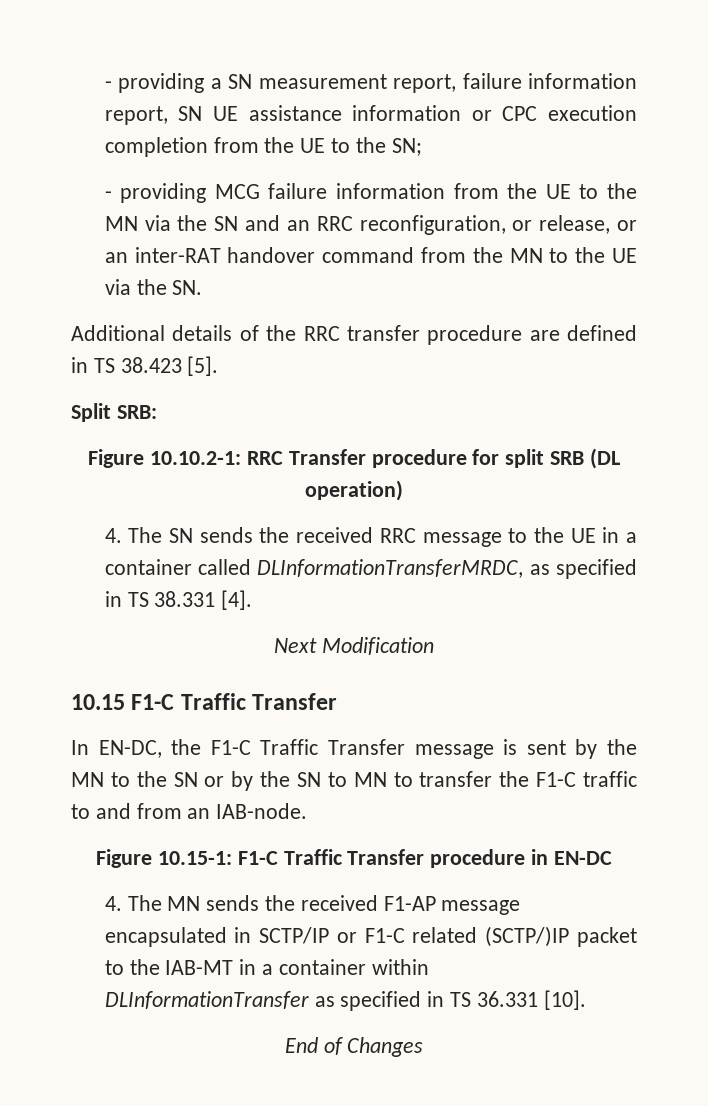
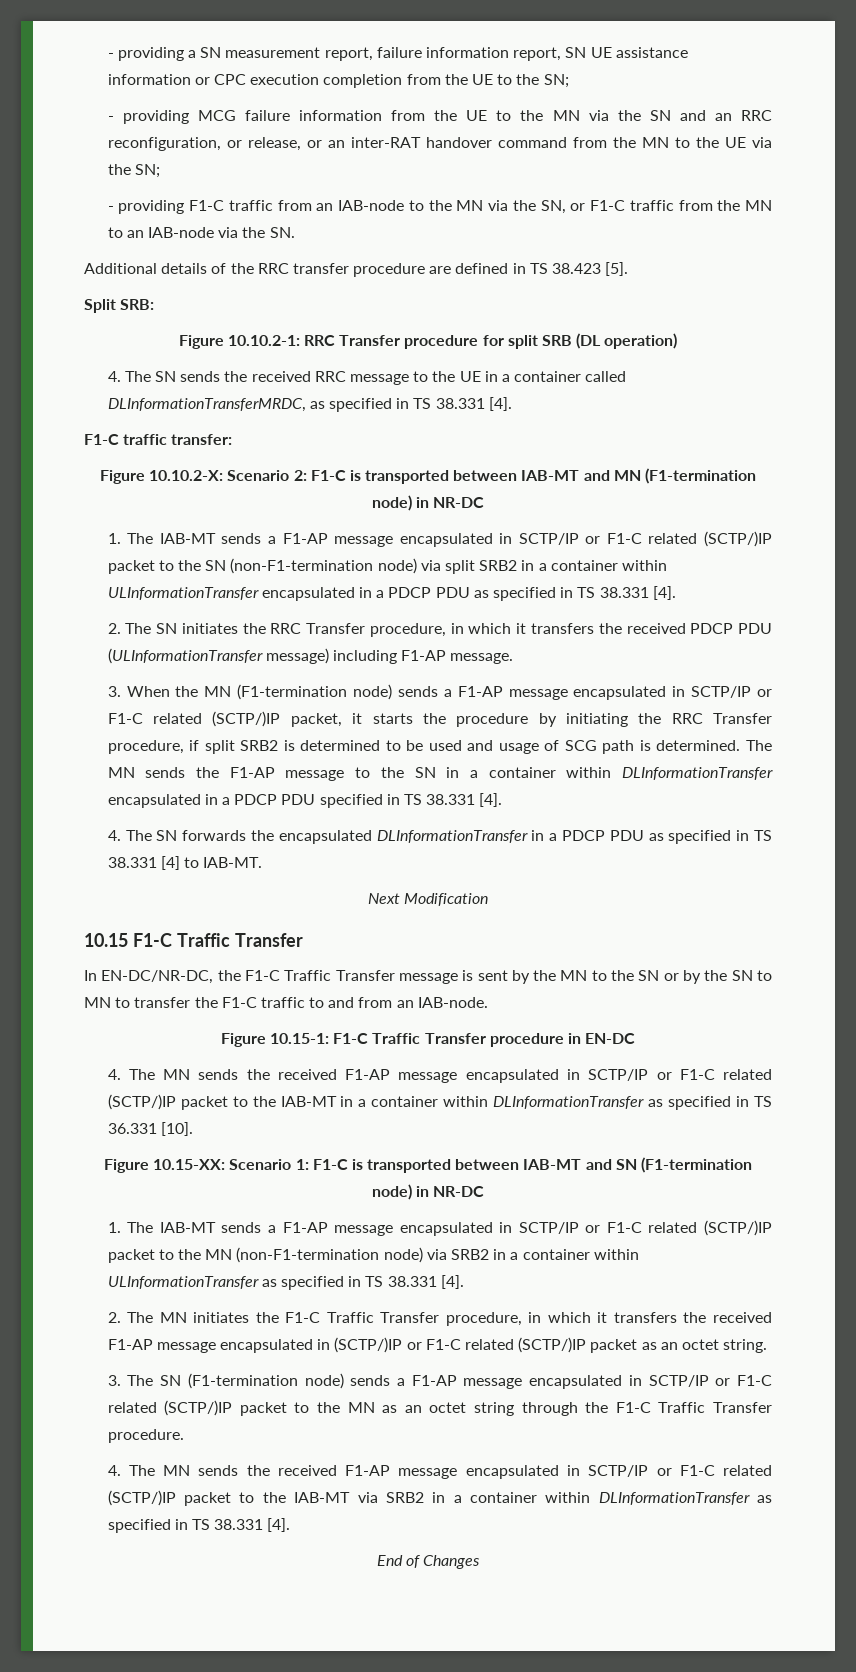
- - providing MCG failure information from the UE to the MN via the SN and an RRC reconfiguration, or release, or an inter-RAT handover command from the MN to the UE via the SN.
+ - providing MCG failure information from the UE to the MN via the SN and an RRC reconfiguration, or release, or an inter-RAT handover command from the MN to the UE via the SN;
+ - providing F1-C traffic from an IAB-node to the MN via the SN, or F1-C traffic from the MN to an IAB-node via the SN.
+ F1-C traffic transfer:
+ Figure 10.10.2-X: Scenario 2: F1-C is transported between IAB-MT and MN (F1-termination node) in NR-DC
+ 1. The IAB-MT sends a F1-AP message encapsulated in SCTP/IP or F1-C related (SCTP/)IP packet to the SN (non-F1-termination node) via split SRB2 in a container within ULInformationTransfer encapsulated in a PDCP PDU as specified in TS 38.331 [4].
+ 2. The SN initiates the RRC Transfer procedure, in which it transfers the received PDCP PDU (ULInformationTransfer message) including F1-AP message.
+ 3. When the MN (F1-termination node) sends a F1-AP message encapsulated in SCTP/IP or F1-C related (SCTP/)IP packet, it starts the procedure by initiating the RRC Transfer procedure, if split SRB2 is determined to be used and usage of SCG path is determined. The MN sends the F1-AP message to the SN in a container within DLInformationTransfer encapsulated in a PDCP PDU specified in TS 38.331 [4].
+ 4. The SN forwards the encapsulated DLInformationTransfer in a PDCP PDU as specified in TS 38.331 [4] to IAB-MT.
- In EN-DC, the F1-C Traffic Transfer message is sent by the MN to the SN or by the SN to MN to transfer the F1-C traffic to and from an IAB-node.
+ In EN-DC/NR-DC, the F1-C Traffic Transfer message is sent by the MN to the SN or by the SN to MN to transfer the F1-C traffic to and from an IAB-node.
+ Figure 10.15-XX: Scenario 1: F1-C is transported between IAB-MT and SN (F1-termination node) in NR-DC
+ 1. The IAB-MT sends a F1-AP message encapsulated in SCTP/IP or F1-C related (SCTP/)IP packet to the MN (non-F1-termination node) via SRB2 in a container within ULInformationTransfer as specified in TS 38.331 [4].
+ 2. The MN initiates the F1-C Traffic Transfer procedure, in which it transfers the received F1-AP message encapsulated in (SCTP/)IP or F1-C related (SCTP/)IP packet as an octet string.
+ 3. The SN (F1-termination node) sends a F1-AP message encapsulated in SCTP/IP or F1-C related (SCTP/)IP packet to the MN as an octet string through the F1-C Traffic Transfer procedure.
+ 4. The MN sends the received F1-AP message encapsulated in SCTP/IP or F1-C related (SCTP/)IP packet to the IAB-MT via SRB2 in a container within DLInformationTransfer as specified in TS 38.331 [4].

